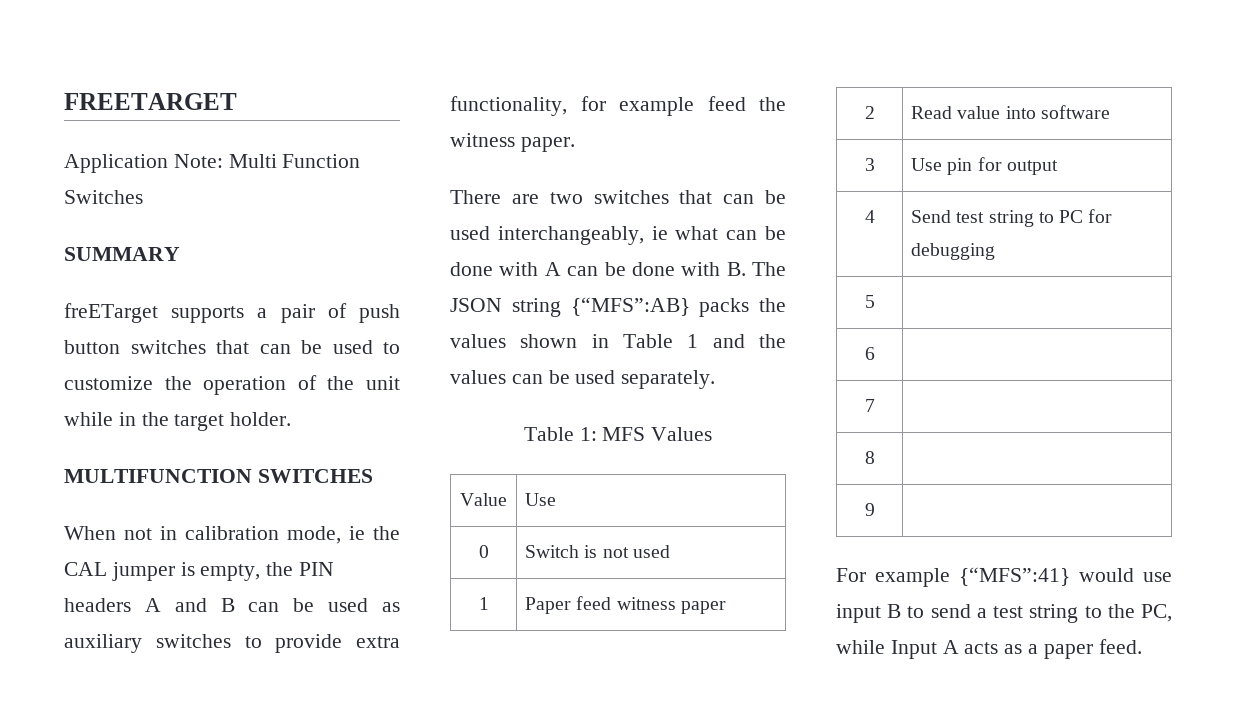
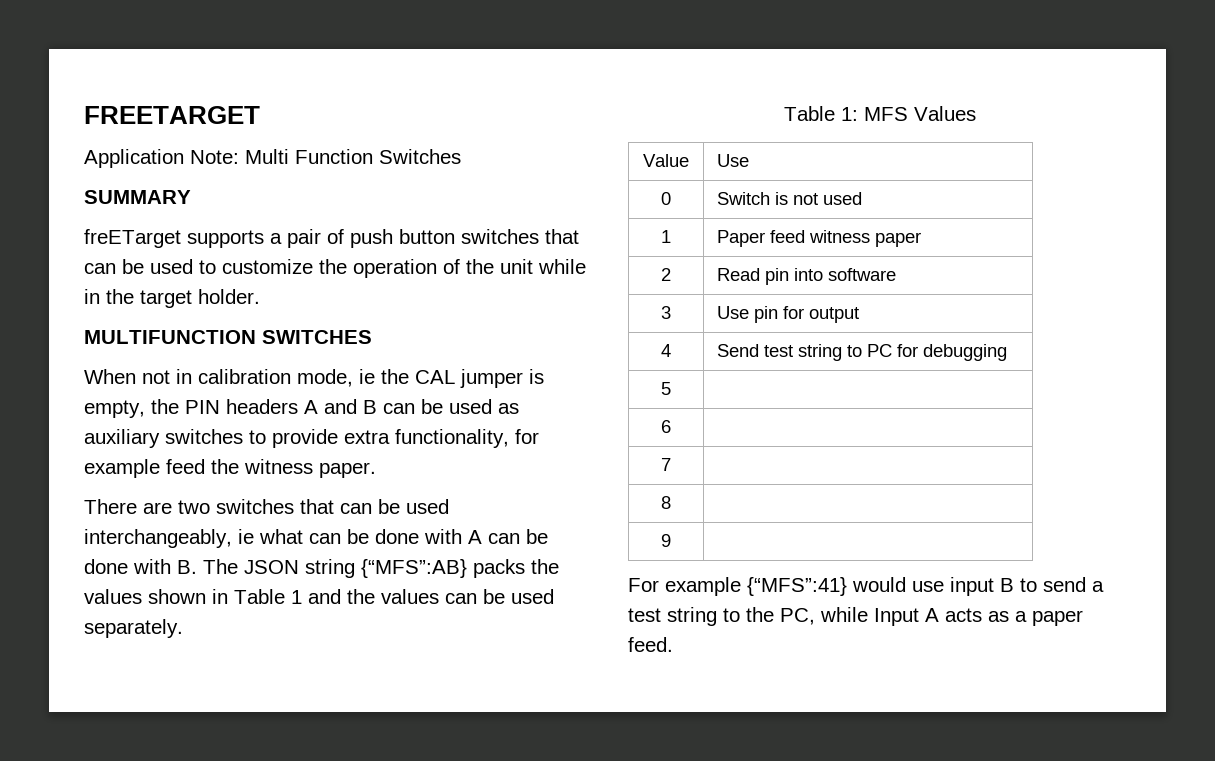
- 2 | Read value into software
+ 2 | Read pin into software

